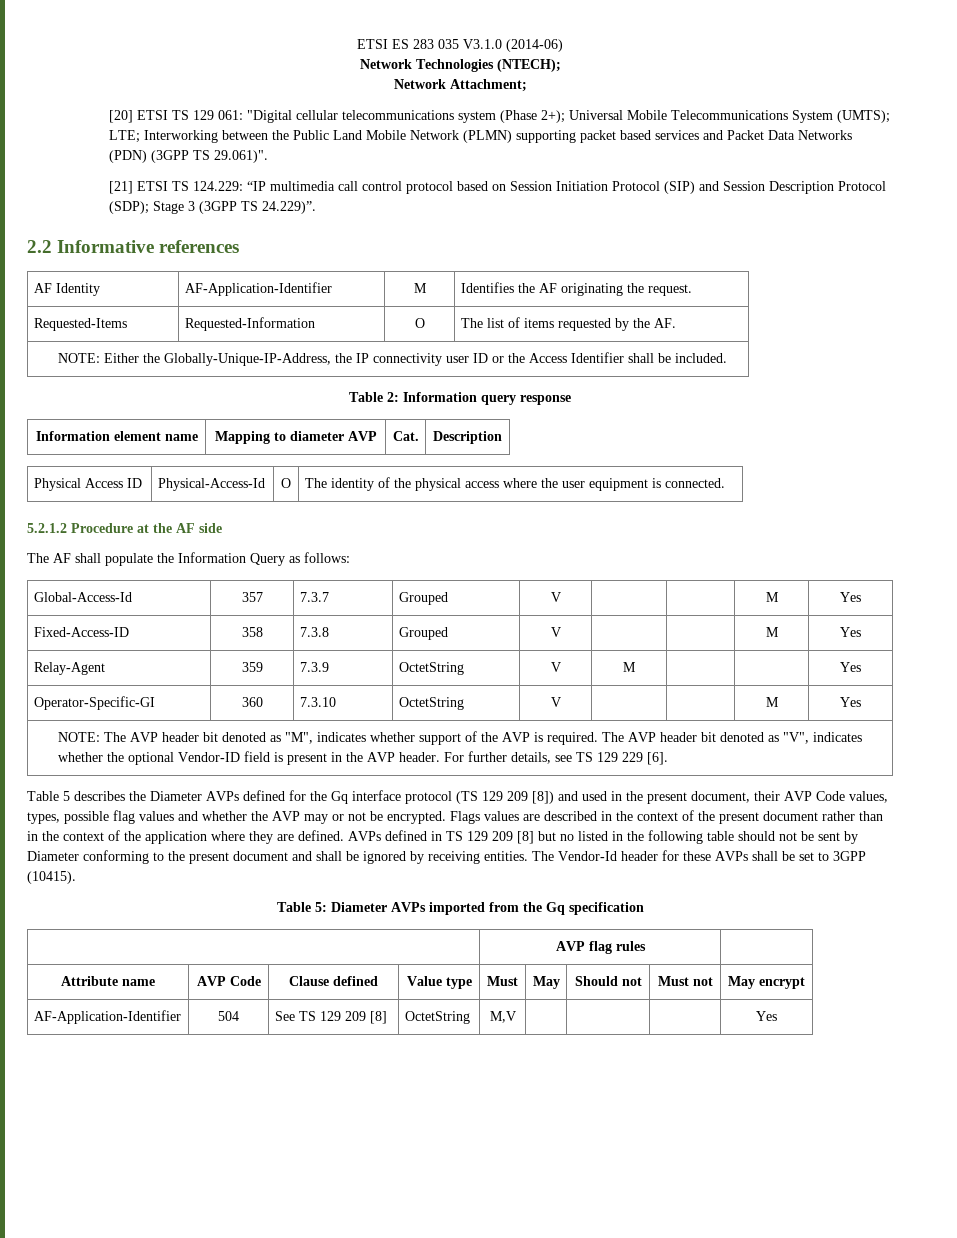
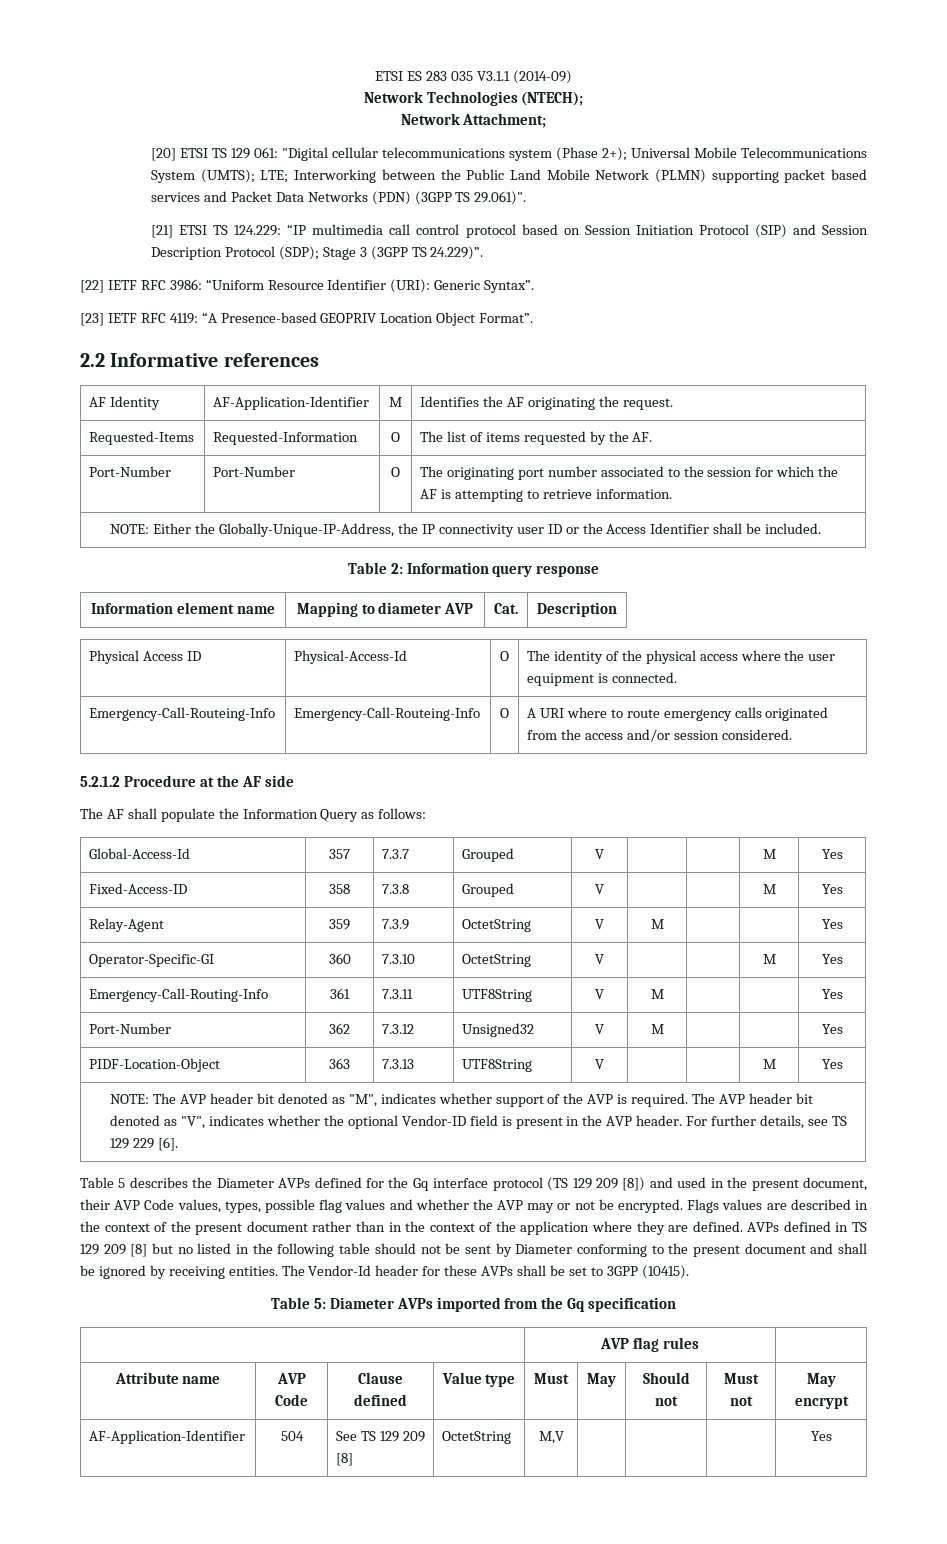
- ETSI ES 283 035 V3.1.0 (2014-06)
+ ETSI ES 283 035 V3.1.1 (2014-09)
+ [22] IETF RFC 3986: “Uniform Resource Identifier (URI): Generic Syntax”.
+ [23] IETF RFC 4119: “A Presence-based GEOPRIV Location Object Format”.
+ Port-Number | Port-Number | O | The originating port number associated to the session for which the AF is attempting to retrieve information.
+ Emergency-Call-Routeing-Info | Emergency-Call-Routeing-Info | O | A URI where to route emergency calls originated from the access and/or session considered.
+ Emergency-Call-Routing-Info | 361 | 7.3.11 | UTF8String | V | M | | | Yes
+ Port-Number | 362 | 7.3.12 | Unsigned32 | V | M | | | Yes
+ PIDF-Location-Object | 363 | 7.3.13 | UTF8String | V | | | M | Yes

